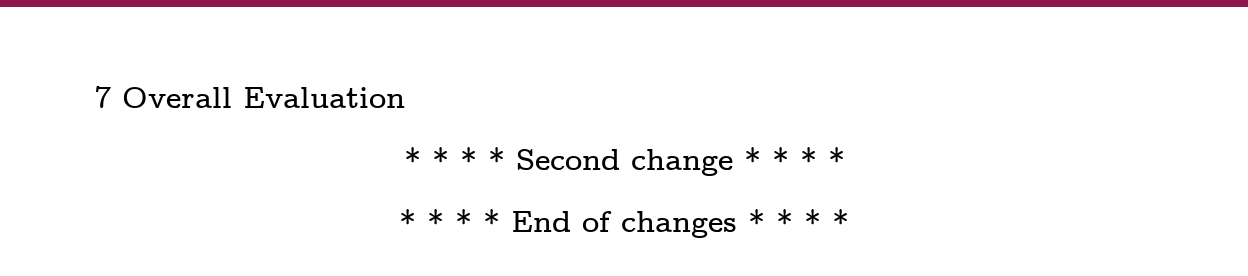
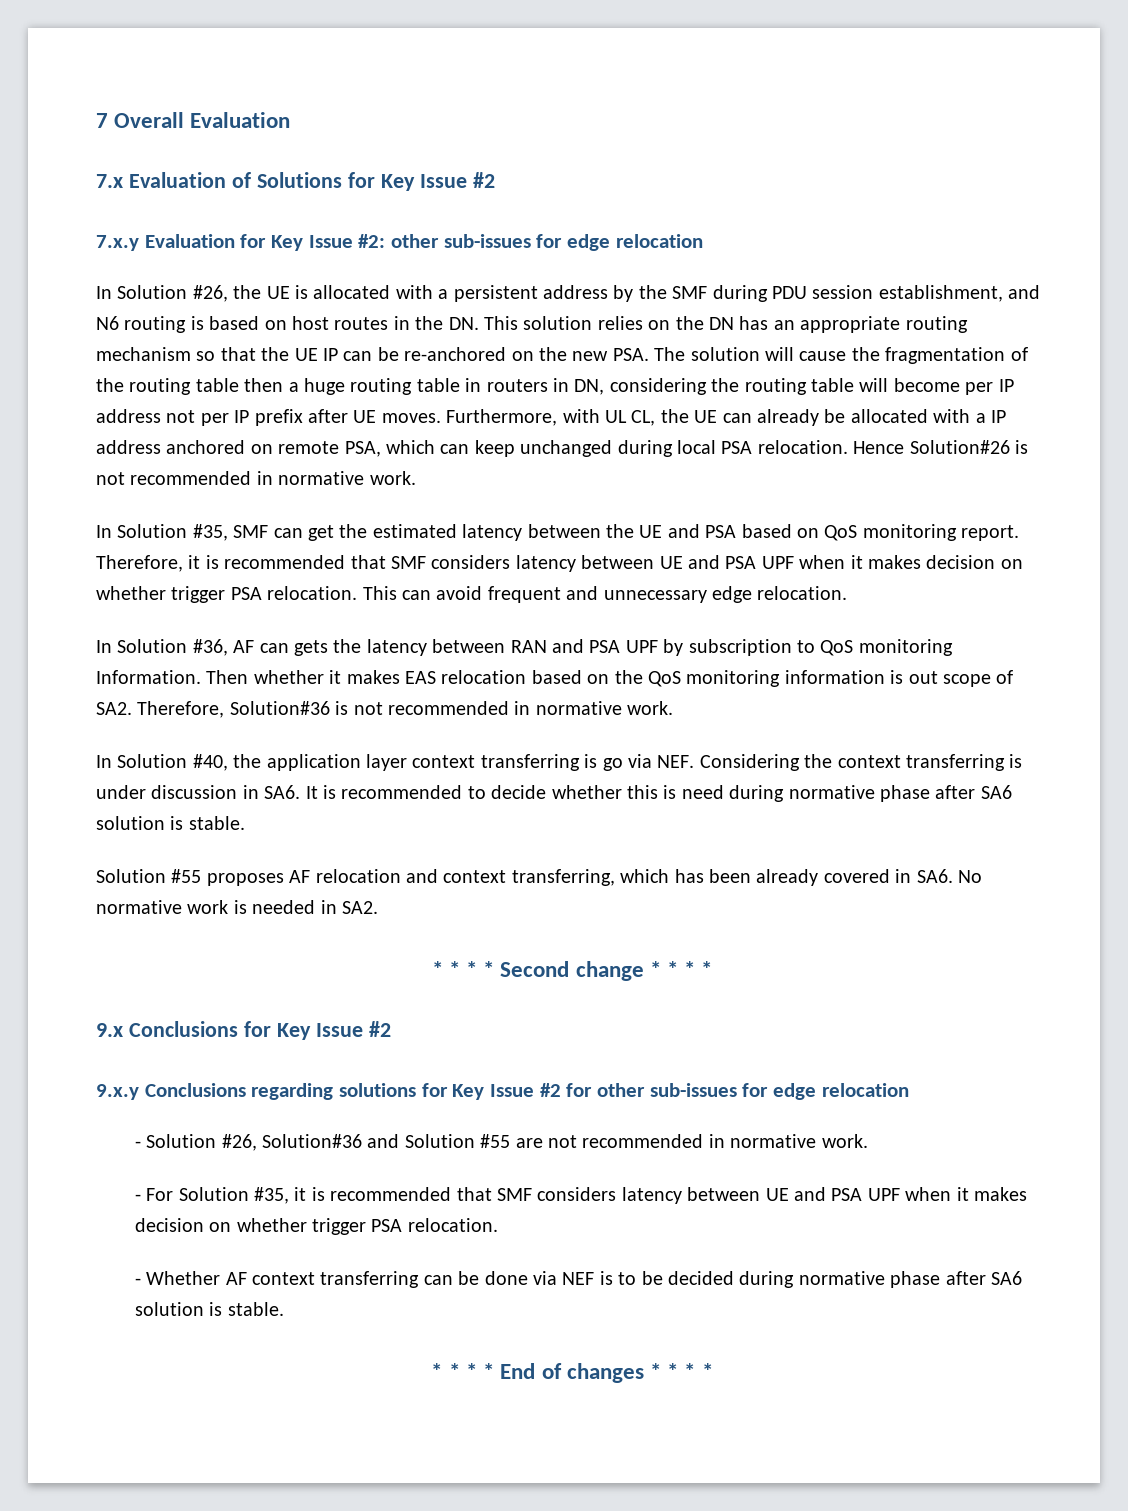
+ 7.x Evaluation of Solutions for Key Issue #2
+ 7.x.y Evaluation for Key Issue #2: other sub-issues for edge relocation
+ In Solution #26, the UE is allocated with a persistent address by the SMF during PDU session establishment, and N6 routing is based on host routes in the DN. This solution relies on the DN has an appropriate routing mechanism so that the UE IP can be re-anchored on the new PSA. The solution will cause the fragmentation of the routing table then a huge routing table in routers in DN, considering the routing table will become per IP address not per IP prefix after UE moves. Furthermore, with UL CL, the UE can already be allocated with a IP address anchored on remote PSA, which can keep unchanged during local PSA relocation. Hence Solution#26 is not recommended in normative work.
+ In Solution #35, SMF can get the estimated latency between the UE and PSA based on QoS monitoring report. Therefore, it is recommended that SMF considers latency between UE and PSA UPF when it makes decision on whether trigger PSA relocation. This can avoid frequent and unnecessary edge relocation.
+ In Solution #36, AF can gets the latency between RAN and PSA UPF by subscription to QoS monitoring Information. Then whether it makes EAS relocation based on the QoS monitoring information is out scope of SA2. Therefore, Solution#36 is not recommended in normative work.
+ In Solution #40, the application layer context transferring is go via NEF. Considering the context transferring is under discussion in SA6. It is recommended to decide whether this is need during normative phase after SA6 solution is stable.
+ Solution #55 proposes AF relocation and context transferring, which has been already covered in SA6. No normative work is needed in SA2.
+ 9.x Conclusions for Key Issue #2
+ 9.x.y Conclusions regarding solutions for Key Issue #2 for other sub-issues for edge relocation
+ - Solution #26, Solution#36 and Solution #55 are not recommended in normative work.
+ - For Solution #35, it is recommended that SMF considers latency between UE and PSA UPF when it makes decision on whether trigger PSA relocation.
+ - Whether AF context transferring can be done via NEF is to be decided during normative phase after SA6 solution is stable.

